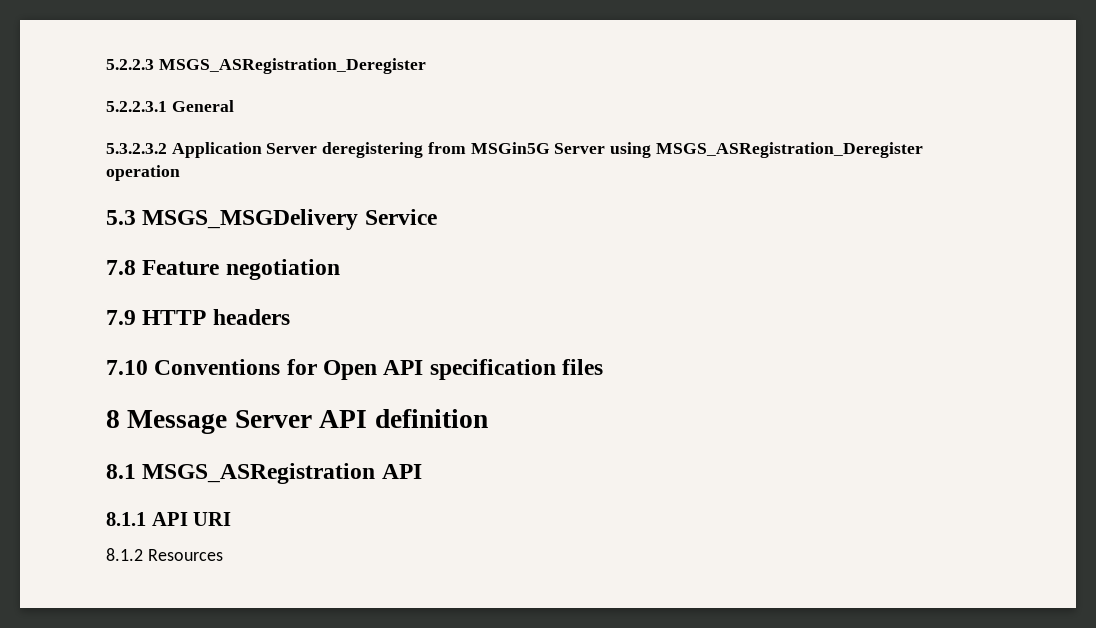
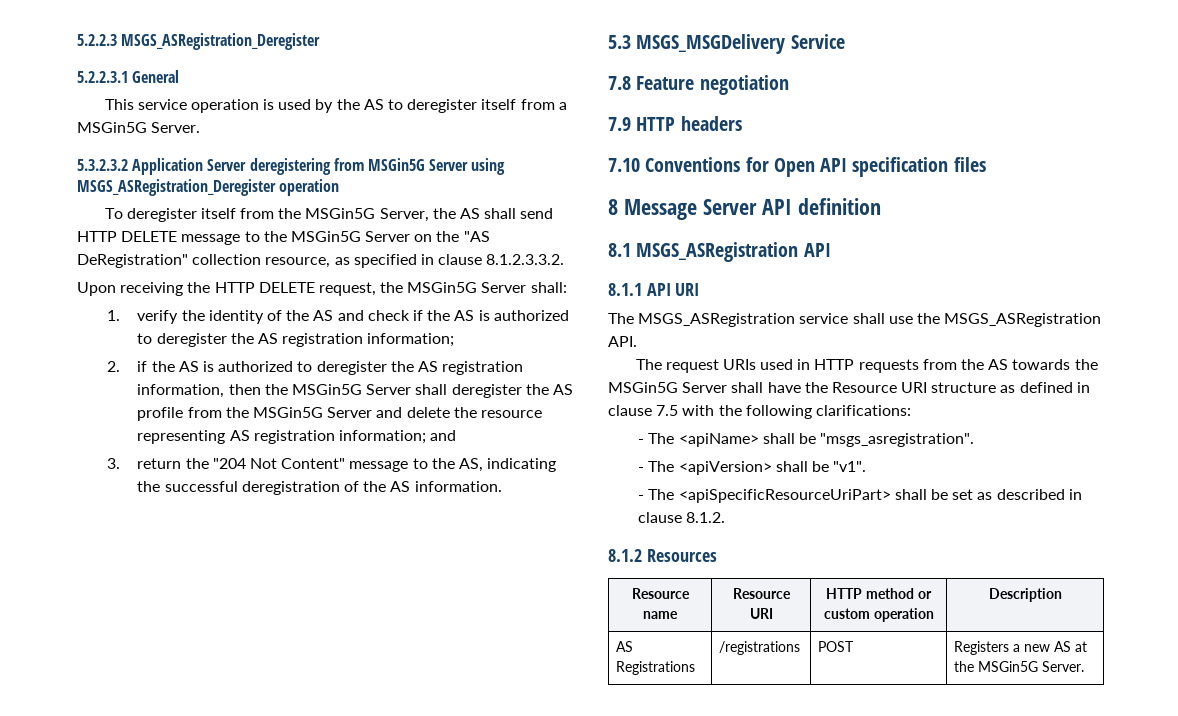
+ This service operation is used by the AS to deregister itself from a MSGin5G Server.
+ To deregister itself from the MSGin5G Server, the AS shall send HTTP DELETE message to the MSGin5G Server on the "AS DeRegistration" collection resource, as specified in clause 8.1.2.3.3.2.
+ Upon receiving the HTTP DELETE request, the MSGin5G Server shall:
+ 1. verify the identity of the AS and check if the AS is authorized to deregister the AS registration information;
+ 2. if the AS is authorized to deregister the AS registration information, then the MSGin5G Server shall deregister the AS profile from the MSGin5G Server and delete the resource representing AS registration information; and
+ 3. return the "204 Not Content" message to the AS, indicating the successful deregistration of the AS information.
+ The MSGS_ASRegistration service shall use the MSGS_ASRegistration API.
+ The request URIs used in HTTP requests from the AS towards the MSGin5G Server shall have the Resource URI structure as defined in clause 7.5 with the following clarifications:
+ - The <apiName> shall be "msgs_asregistration".
+ - The <apiVersion> shall be "v1".
+ - The <apiSpecificResourceUriPart> shall be set as described in clause 8.1.2.
  8.1.2 Resources
+ Resource name | Resource URI | HTTP method or custom operation | Description
+ AS Registrations | /registrations | POST | Registers a new AS at the MSGin5G Server.

